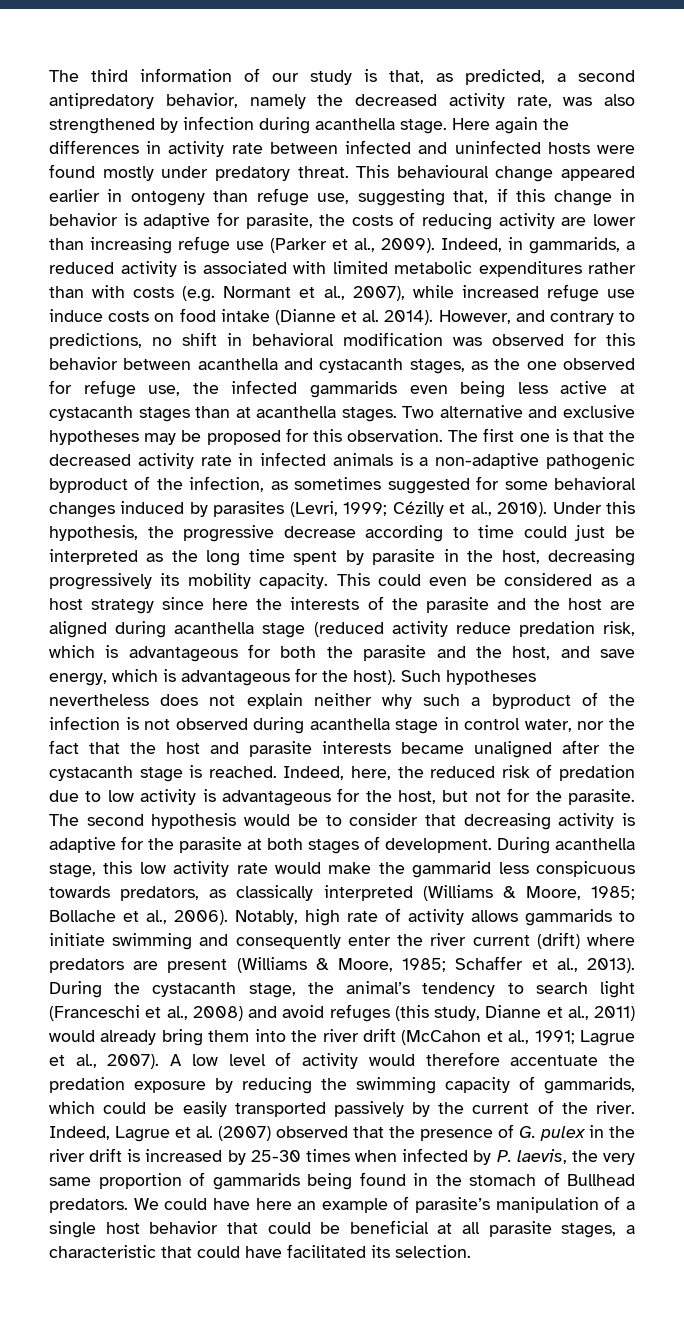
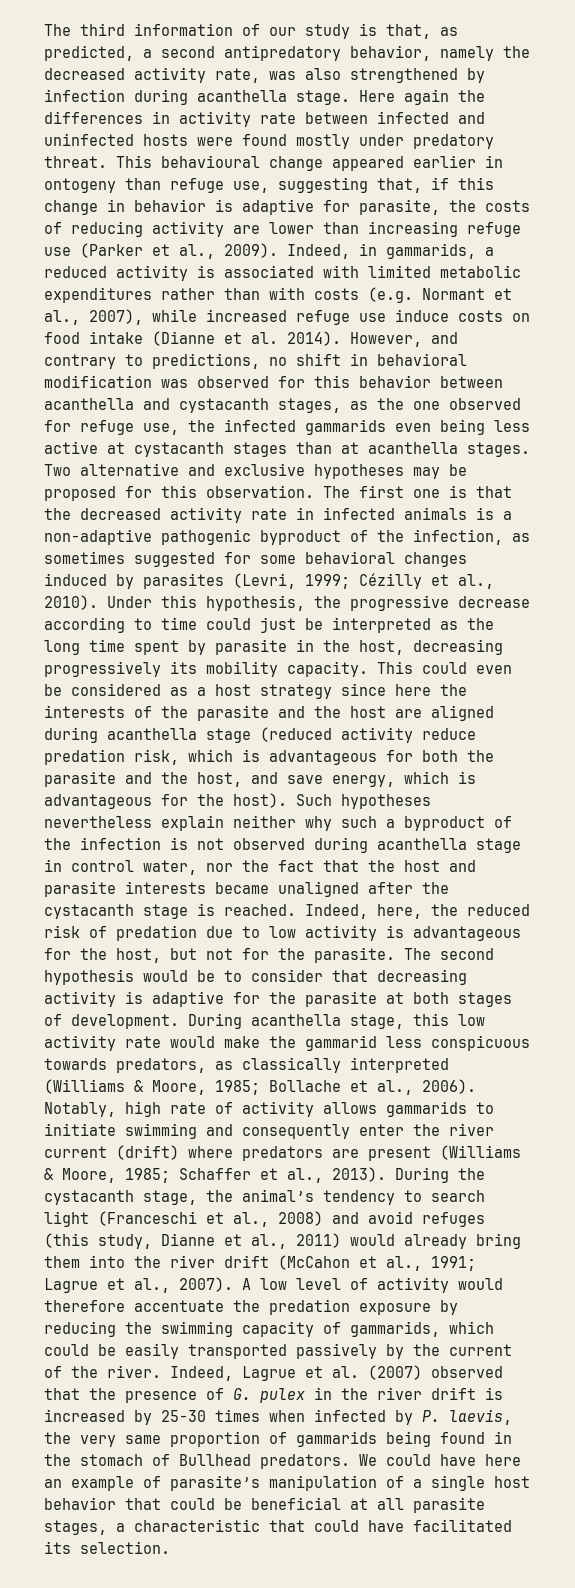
- Such hypotheses nevertheless does not explain neither why such a byproduct of the infection is not observed during acanthella stage in control water, nor the fact that the host and parasite interests became unaligned after the cystacanth stage is reached.
+ Such hypotheses nevertheless explain neither why such a byproduct of the infection is not observed during acanthella stage in control water, nor the fact that the host and parasite interests became unaligned after the cystacanth stage is reached.

